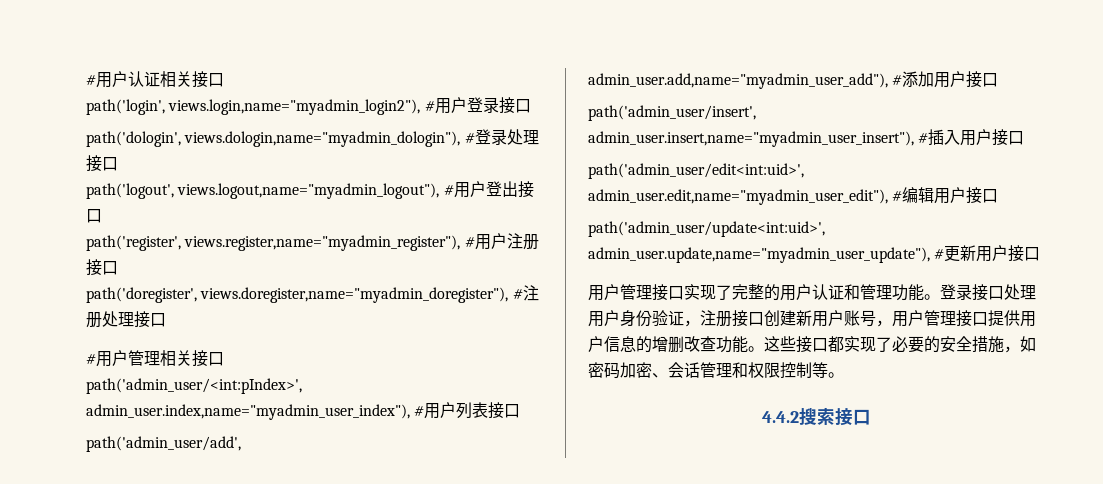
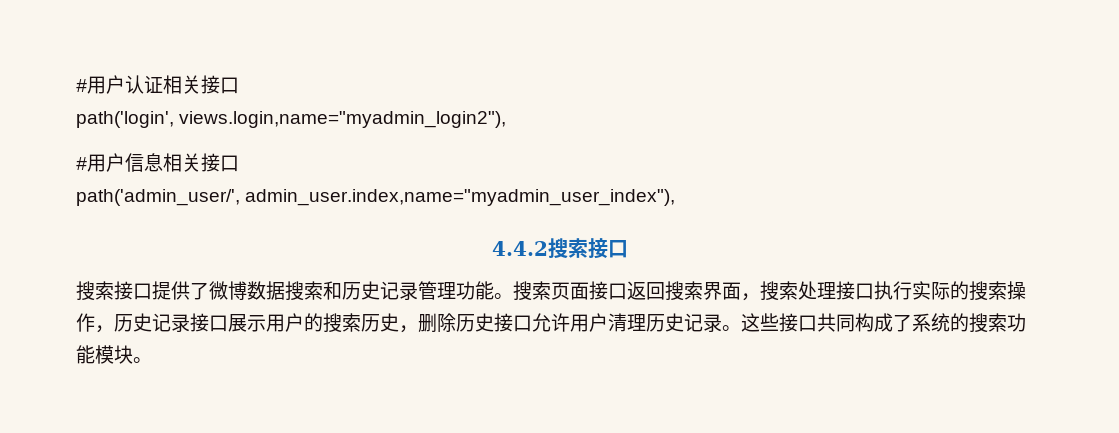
- path('login', views.login,name="myadmin_login2"), #用户登录接口
- path('dologin', views.dologin,name="myadmin_dologin"), #登录处理接口
- path('logout', views.logout,name="myadmin_logout"), #用户登出接口
- path('register', views.register,name="myadmin_register"), #用户注册接口
- path('doregister', views.doregister,name="myadmin_doregister"), #注册处理接口
- #用户管理相关接口
- path('admin_user/<int:pIndex>', admin_user.index,name="myadmin_user_index"), #用户列表接口
- path('admin_user/add', admin_user.add,name="myadmin_user_add"), #添加用户接口
- path('admin_user/insert', admin_user.insert,name="myadmin_user_insert"), #插入用户接口
- path('admin_user/edit<int:uid>', admin_user.edit,name="myadmin_user_edit"), #编辑用户接口
- path('admin_user/update<int:uid>', admin_user.update,name="myadmin_user_update"), #更新用户接口
- 用户管理接口实现了完整的用户认证和管理功能。登录接口处理用户身份验证，注册接口创建新用户账号，用户管理接口提供用户信息的增删改查功能。这些接口都实现了必要的安全措施，如密码加密、会话管理和权限控制等。
+ path('login', views.login,name="myadmin_login2"),
+ #用户信息相关接口
+ path('admin_user/', admin_user.index,name="myadmin_user_index"),
  4.4.2搜索接口
+ 搜索接口提供了微博数据搜索和历史记录管理功能。搜索页面接口返回搜索界面，搜索处理接口执行实际的搜索操作，历史记录接口展示用户的搜索历史，删除历史接口允许用户清理历史记录。这些接口共同构成了系统的搜索功能模块。

